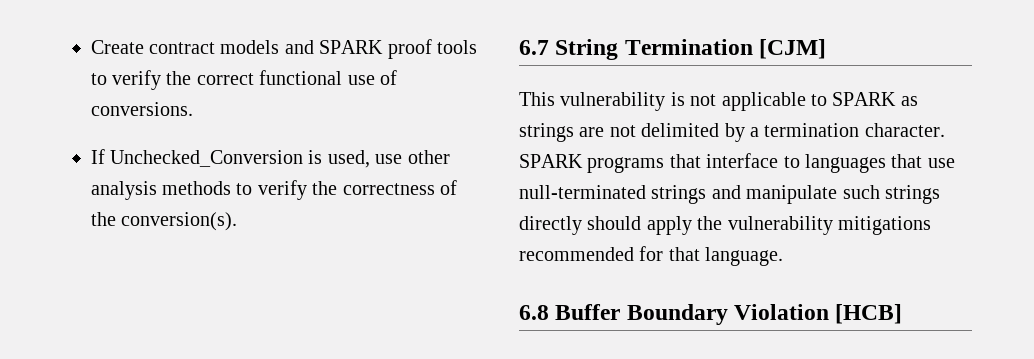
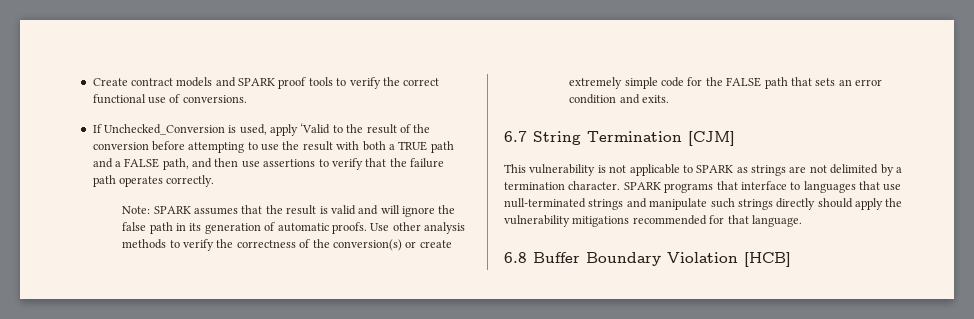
- If Unchecked_Conversion is used, use other analysis methods to verify the correctness of the conversion(s).
+ If Unchecked_Conversion is used, apply ‘Valid to the result of the conversion before attempting to use the result with both a TRUE path and a FALSE path, and then use assertions to verify that the failure path operates correctly.
+ Note: SPARK assumes that the result is valid and will ignore the false path in its generation of automatic proofs. Use other analysis methods to verify the correctness of the conversion(s) or create extremely simple code for the FALSE path that sets an error condition and exits.

